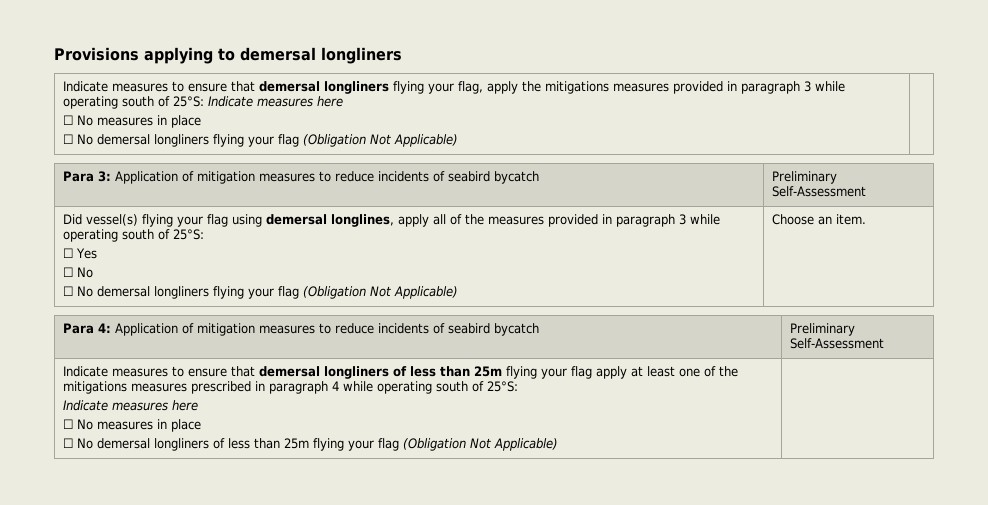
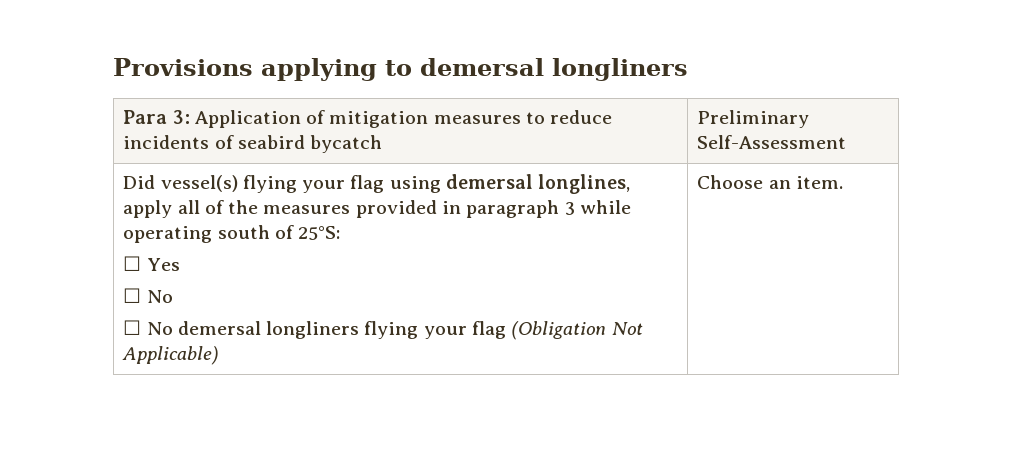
- Indicate measures to ensure that demersal longliners flying your flag, apply the mitigations measures provided in paragraph 3 while operating south of 25°S: Indicate measures here
- ☐ No measures in place
- ☐ No demersal longliners flying your flag (Obligation Not Applicable)
- Para 4: Application of mitigation measures to reduce incidents of seabird bycatch | Preliminary Self-Assessment
- Indicate measures to ensure that demersal longliners of less than 25m flying your flag apply at least one of the mitigations measures prescribed in paragraph 4 while operating south of 25°S:
- Indicate measures here
- ☐ No measures in place
- ☐ No demersal longliners of less than 25m flying your flag (Obligation Not Applicable)

